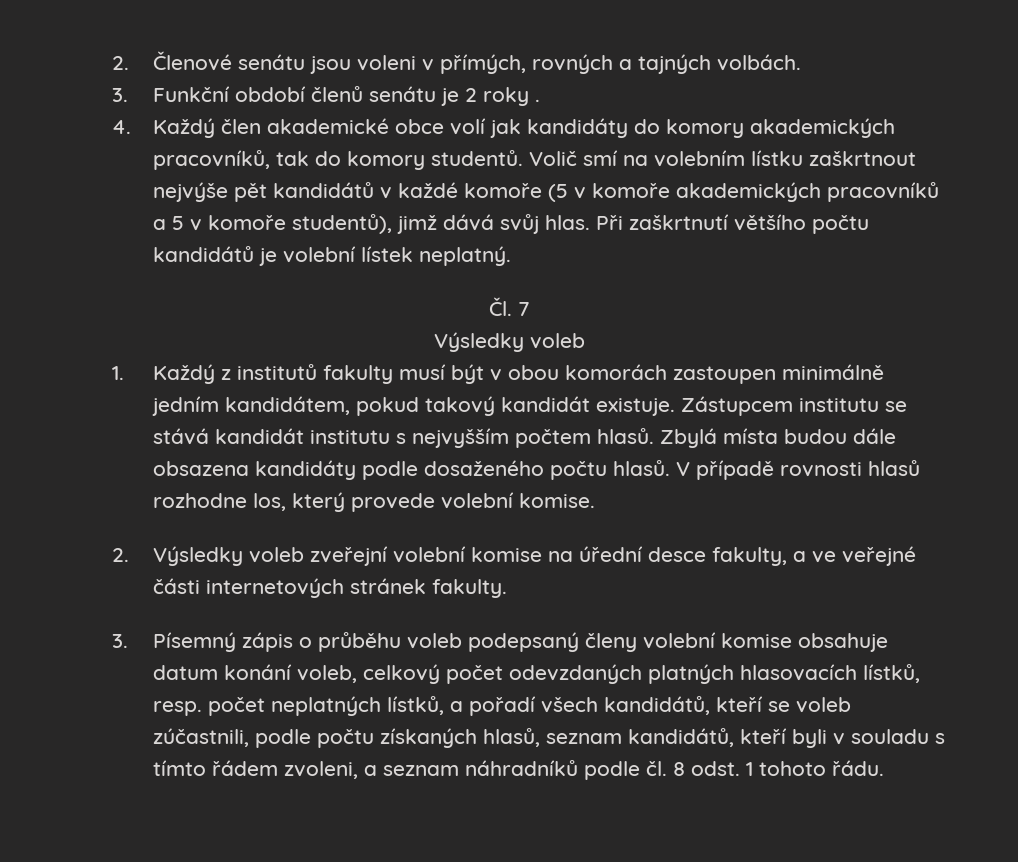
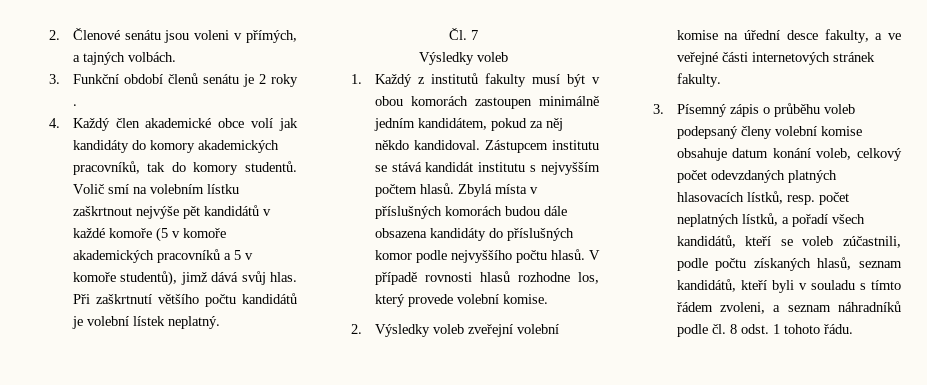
- 2. Členové senátu jsou voleni v přímých, rovných a tajných volbách.
+ 2. Členové senátu jsou voleni v přímých, a tajných volbách.
- 1. Každý z institutů fakulty musí být v obou komorách zastoupen minimálně jedním kandidátem, pokud takový kandidát existuje.
+ 1. Každý z institutů fakulty musí být v obou komorách zastoupen minimálně jedním kandidátem, pokud za něj někdo kandidoval.
- Zbylá místa budou dále obsazena kandidáty podle dosaženého počtu hlasů.
+ Zbylá místa v příslušných komorách budou dále obsazena kandidáty do příslušných komor podle nejvyššího počtu hlasů.

